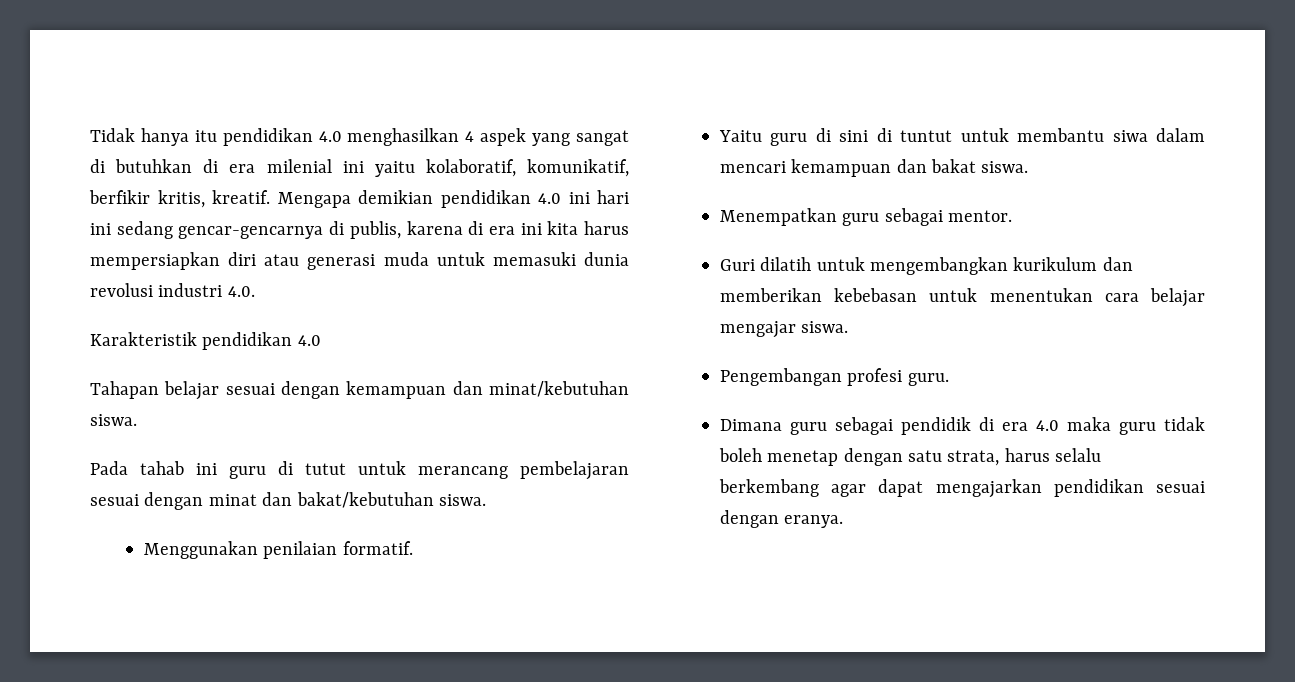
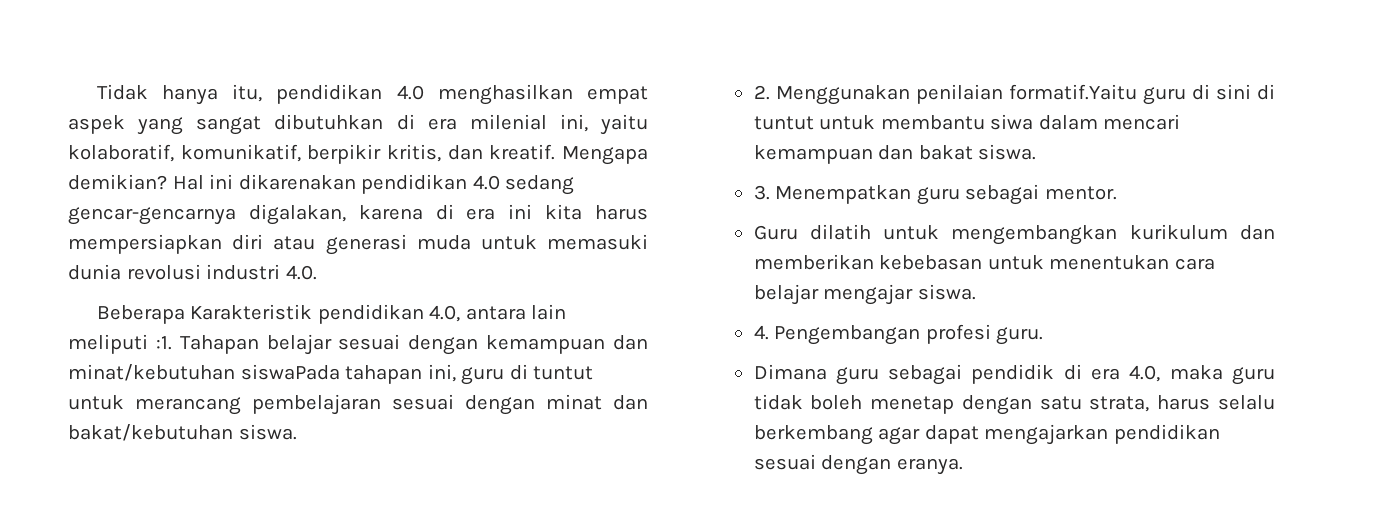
- Tidak hanya itu pendidikan 4.0 menghasilkan 4 aspek yang sangat di butuhkan di era milenial ini yaitu kolaboratif, komunikatif, berfikir kritis, kreatif. Mengapa demikian pendidikan 4.0 ini hari ini sedang gencar-gencarnya di publis, karena di era ini kita harus mempersiapkan diri atau generasi muda untuk memasuki dunia revolusi industri 4.0.
+ Tidak hanya itu, pendidikan 4.0 menghasilkan empat aspek yang sangat dibutuhkan di era milenial ini, yaitu kolaboratif, komunikatif, berpikir kritis, dan kreatif. Mengapa demikian? Hal ini dikarenakan pendidikan 4.0 sedang gencar-gencarnya digalakan, karena di era ini kita harus mempersiapkan diri atau generasi muda untuk memasuki dunia revolusi industri 4.0.
- Karakteristik pendidikan 4.0
- Tahapan belajar sesuai dengan kemampuan dan minat/kebutuhan siswa.
- Pada tahab ini guru di tutut untuk merancang pembelajaran sesuai dengan minat dan bakat/kebutuhan siswa.
+ Beberapa Karakteristik pendidikan 4.0, antara lain meliputi :1. Tahapan belajar sesuai dengan kemampuan dan minat/kebutuhan siswaPada tahapan ini, guru di tuntut untuk merancang pembelajaran sesuai dengan minat dan bakat/kebutuhan siswa.
- Menggunakan penilaian formatif.
- Yaitu guru di sini di tuntut untuk membantu siwa dalam mencari kemampuan dan bakat siswa.
+ 2. Menggunakan penilaian formatif.Yaitu guru di sini di tuntut untuk membantu siwa dalam mencari kemampuan dan bakat siswa.
- Menempatkan guru sebagai mentor.
+ 3. Menempatkan guru sebagai mentor.
- Guri dilatih untuk mengembangkan kurikulum dan memberikan kebebasan untuk menentukan cara belajar mengajar siswa.
+ Guru dilatih untuk mengembangkan kurikulum dan memberikan kebebasan untuk menentukan cara belajar mengajar siswa.
- Pengembangan profesi guru.
+ 4. Pengembangan profesi guru.
- Dimana guru sebagai pendidik di era 4.0 maka guru tidak boleh menetap dengan satu strata, harus selalu berkembang agar dapat mengajarkan pendidikan sesuai dengan eranya.
+ Dimana guru sebagai pendidik di era 4.0, maka guru tidak boleh menetap dengan satu strata, harus selalu berkembang agar dapat mengajarkan pendidikan sesuai dengan eranya.

